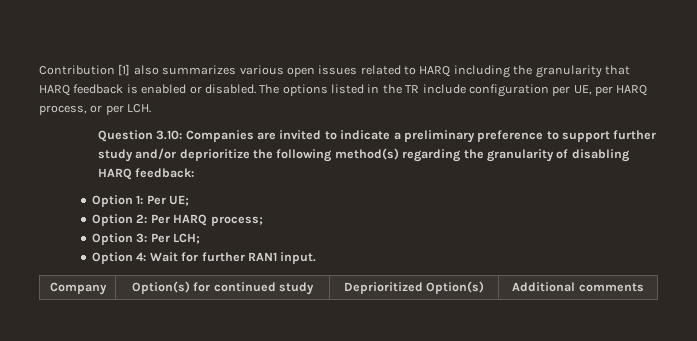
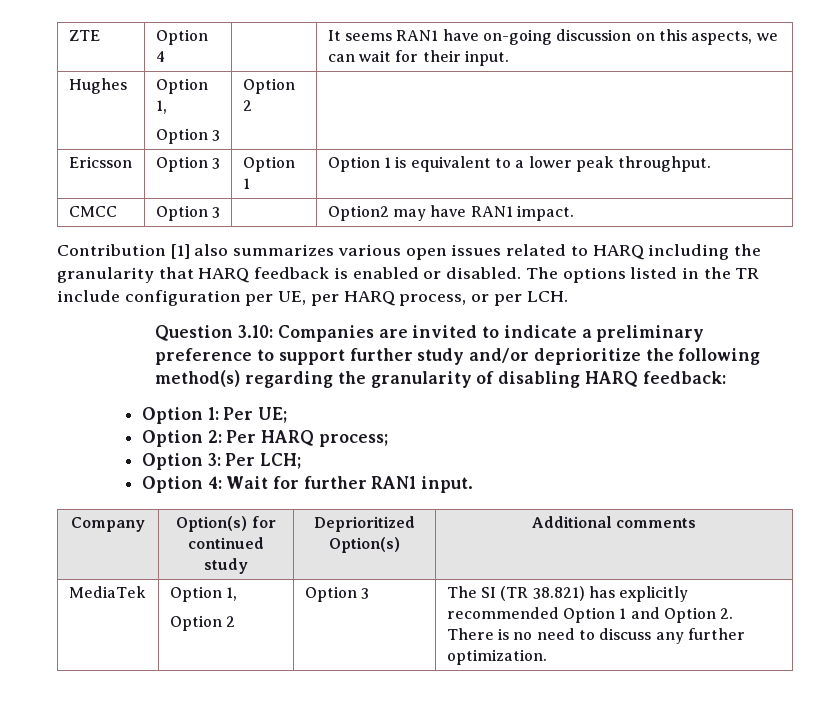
+ ZTE | Option 4 | | It seems RAN1 have on-going discussion on this aspects, we can wait for their input.
+ Hughes | Option 1,
+ Option 3 | Option 2 |
+ Ericsson | Option 3 | Option 1 | Option 1 is equivalent to a lower peak throughput.
+ CMCC | Option 3 | | Option2 may have RAN1 impact.
+ MediaTek | Option 1,
+ Option 2 | Option 3 | The SI (TR 38.821) has explicitly recommended Option 1 and Option 2. There is no need to discuss any further optimization.

